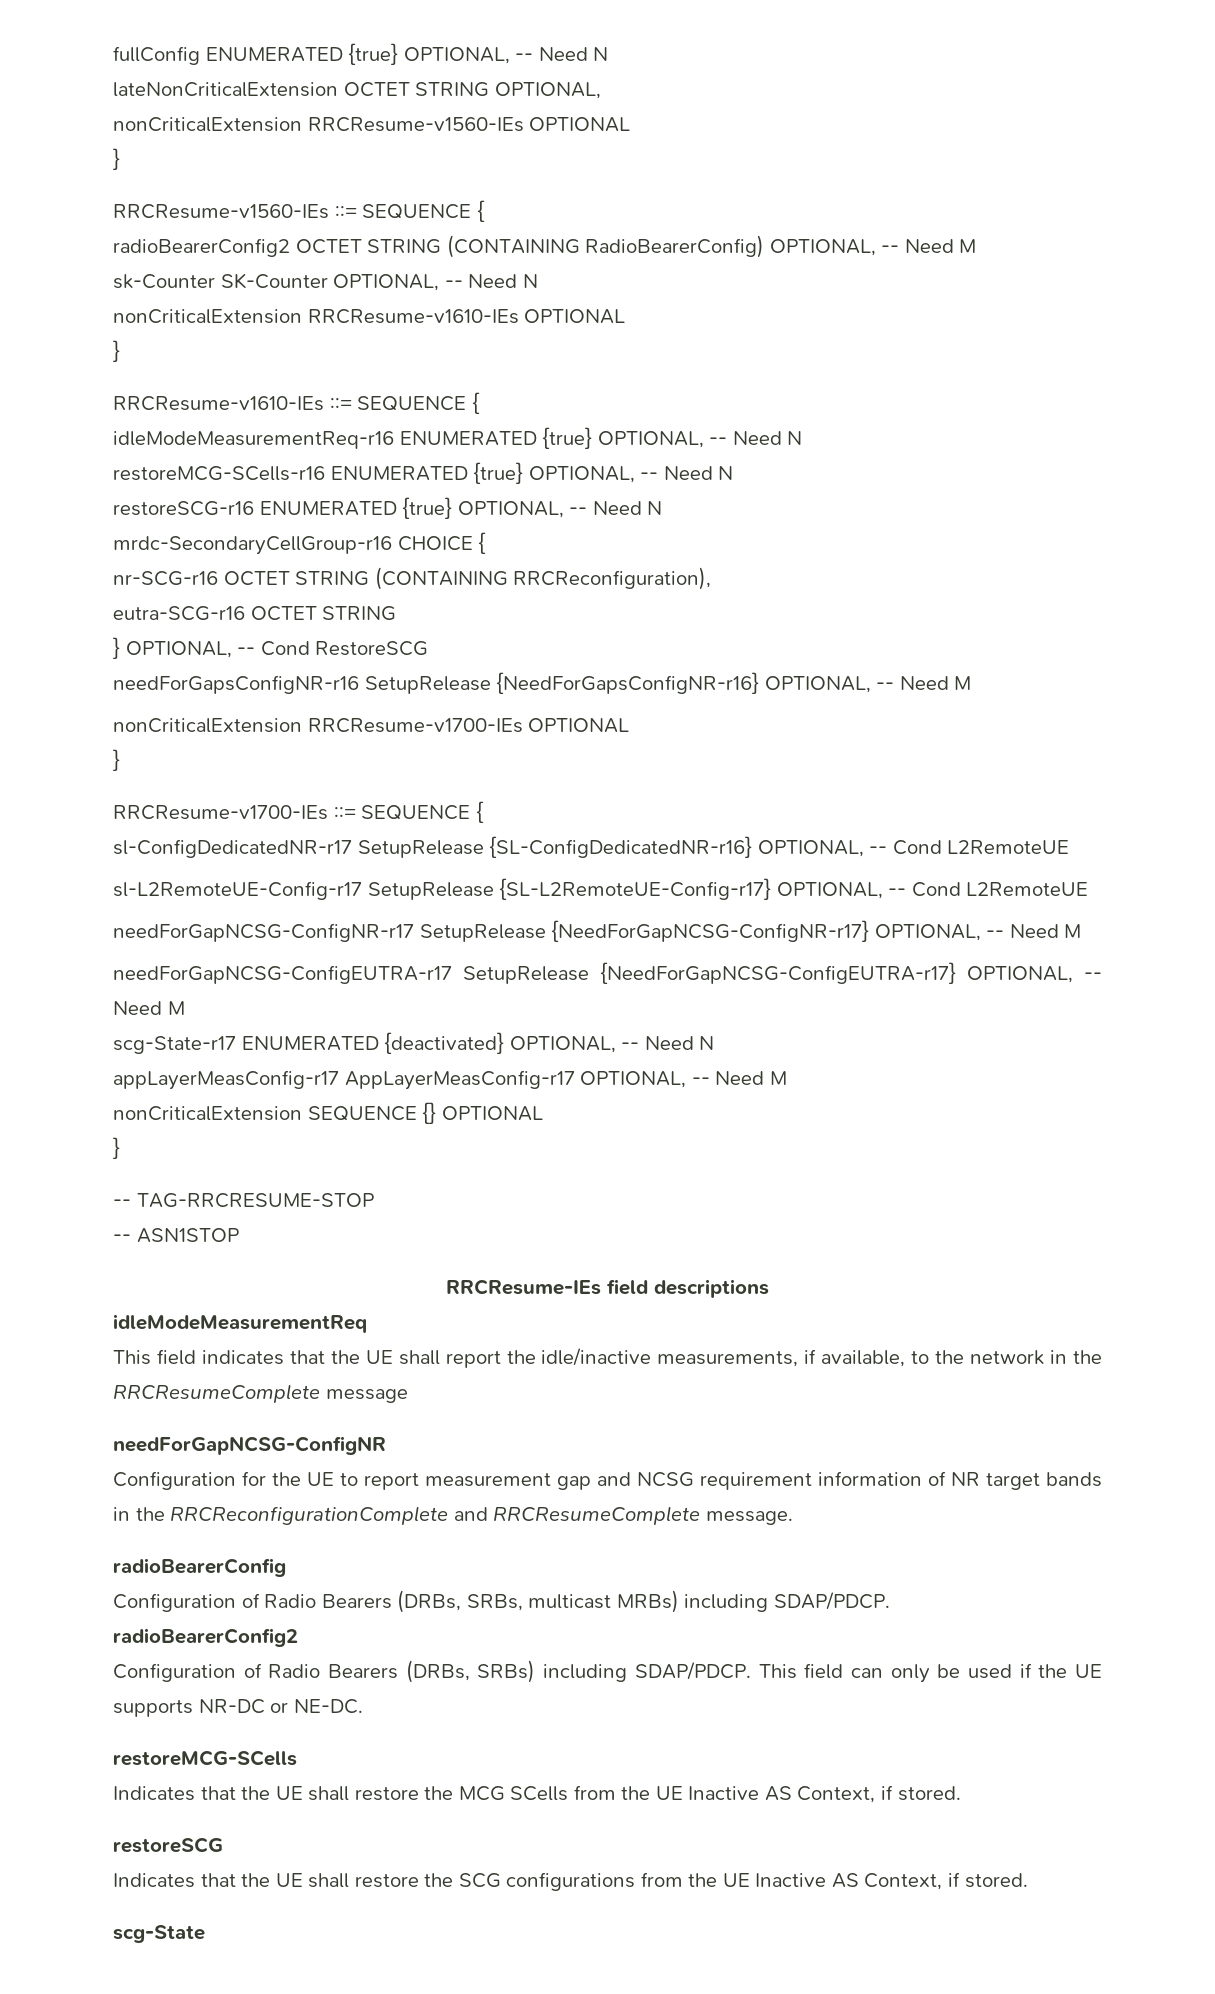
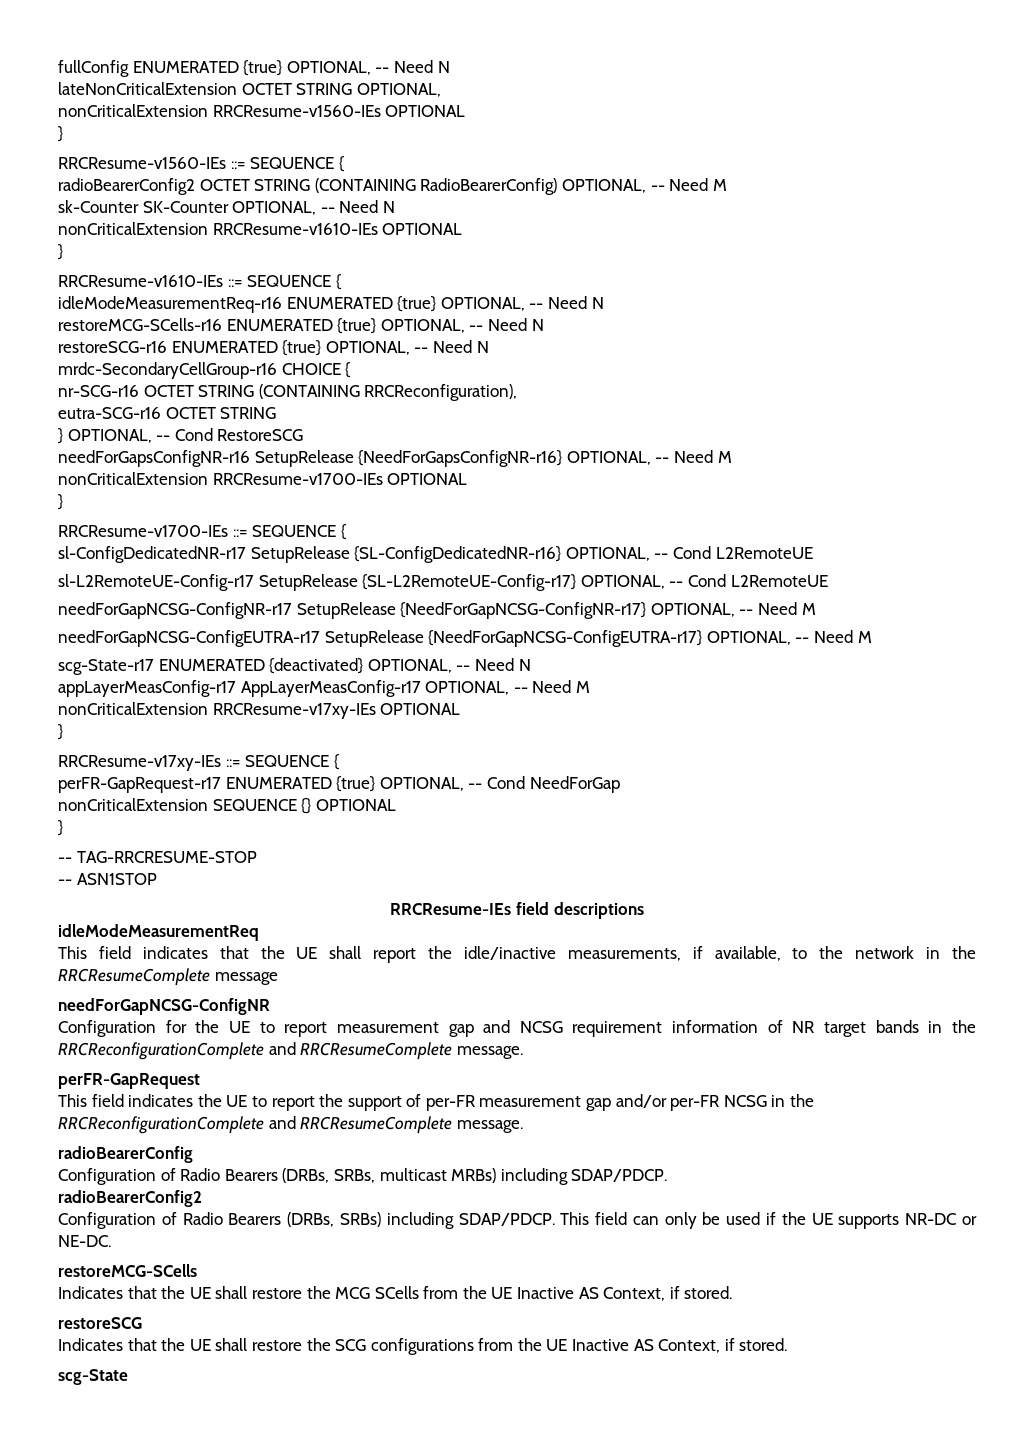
+ nonCriticalExtension RRCResume-v17xy-IEs OPTIONAL
+ }
+ RRCResume-v17xy-IEs ::= SEQUENCE {
+ perFR-GapRequest-r17 ENUMERATED {true} OPTIONAL, -- Cond NeedForGap
+ perFR-GapRequest
+ This field indicates the UE to report the support of per-FR measurement gap and/or per-FR NCSG in the RRCReconfigurationComplete and RRCResumeComplete message.

